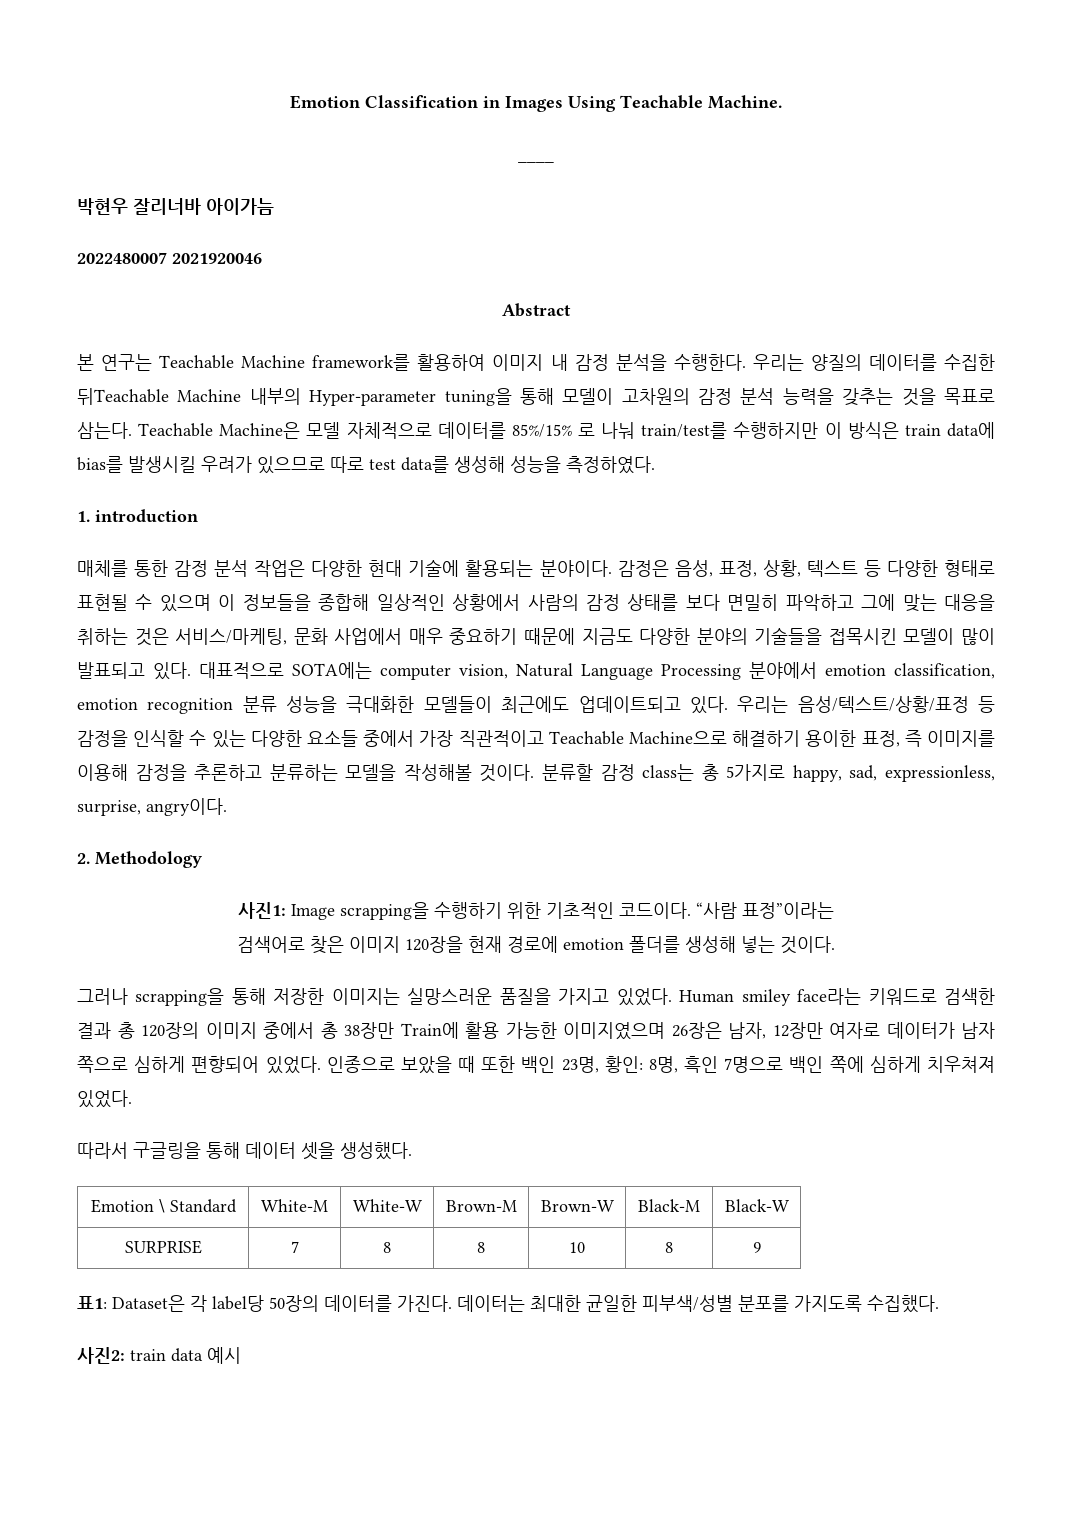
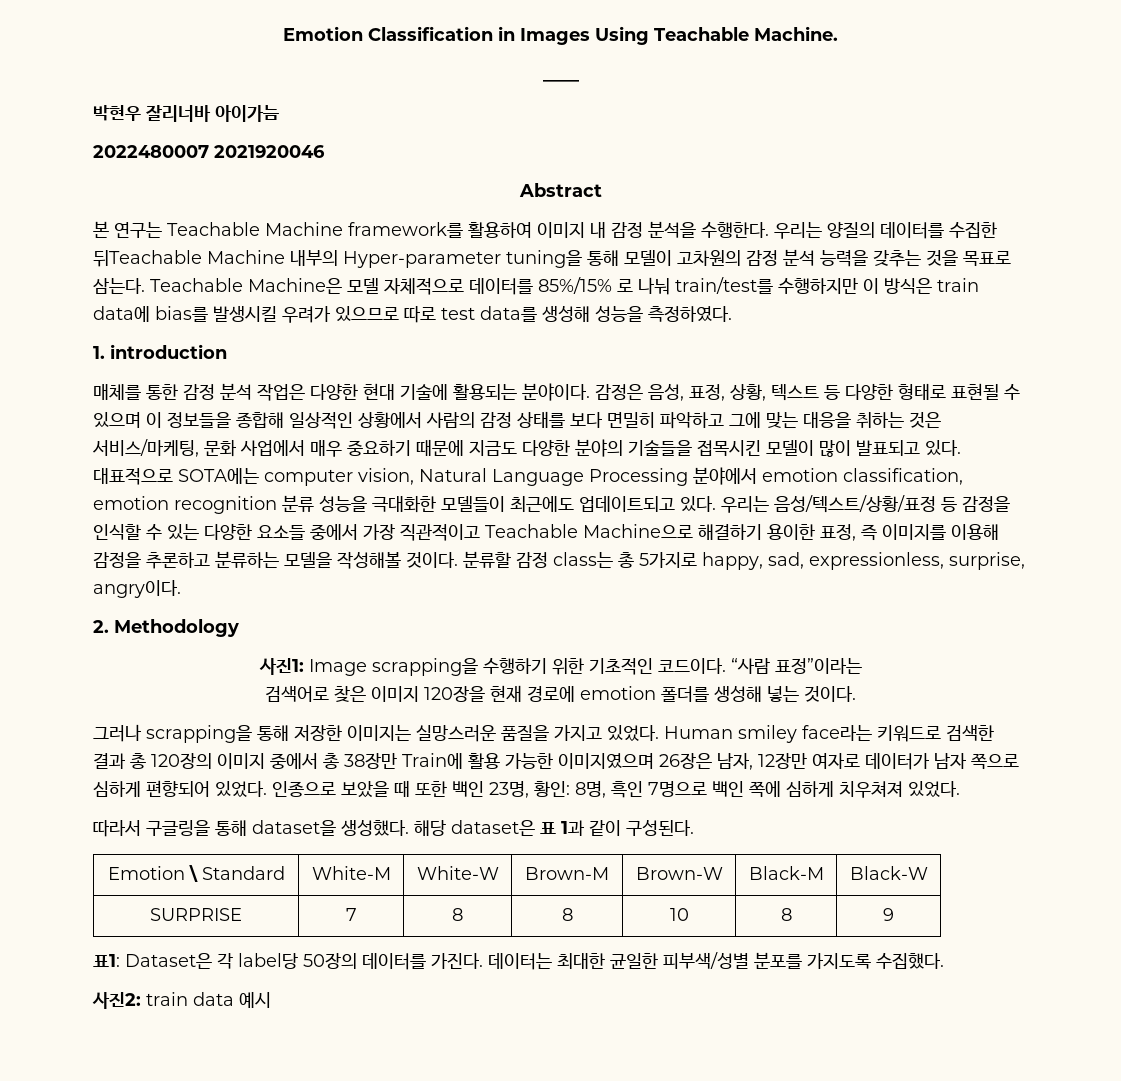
- 따라서 구글링을 통해 데이터 셋을 생성했다.
+ 따라서 구글링을 통해 dataset을 생성했다. 해당 dataset은 표 1과 같이 구성된다.

